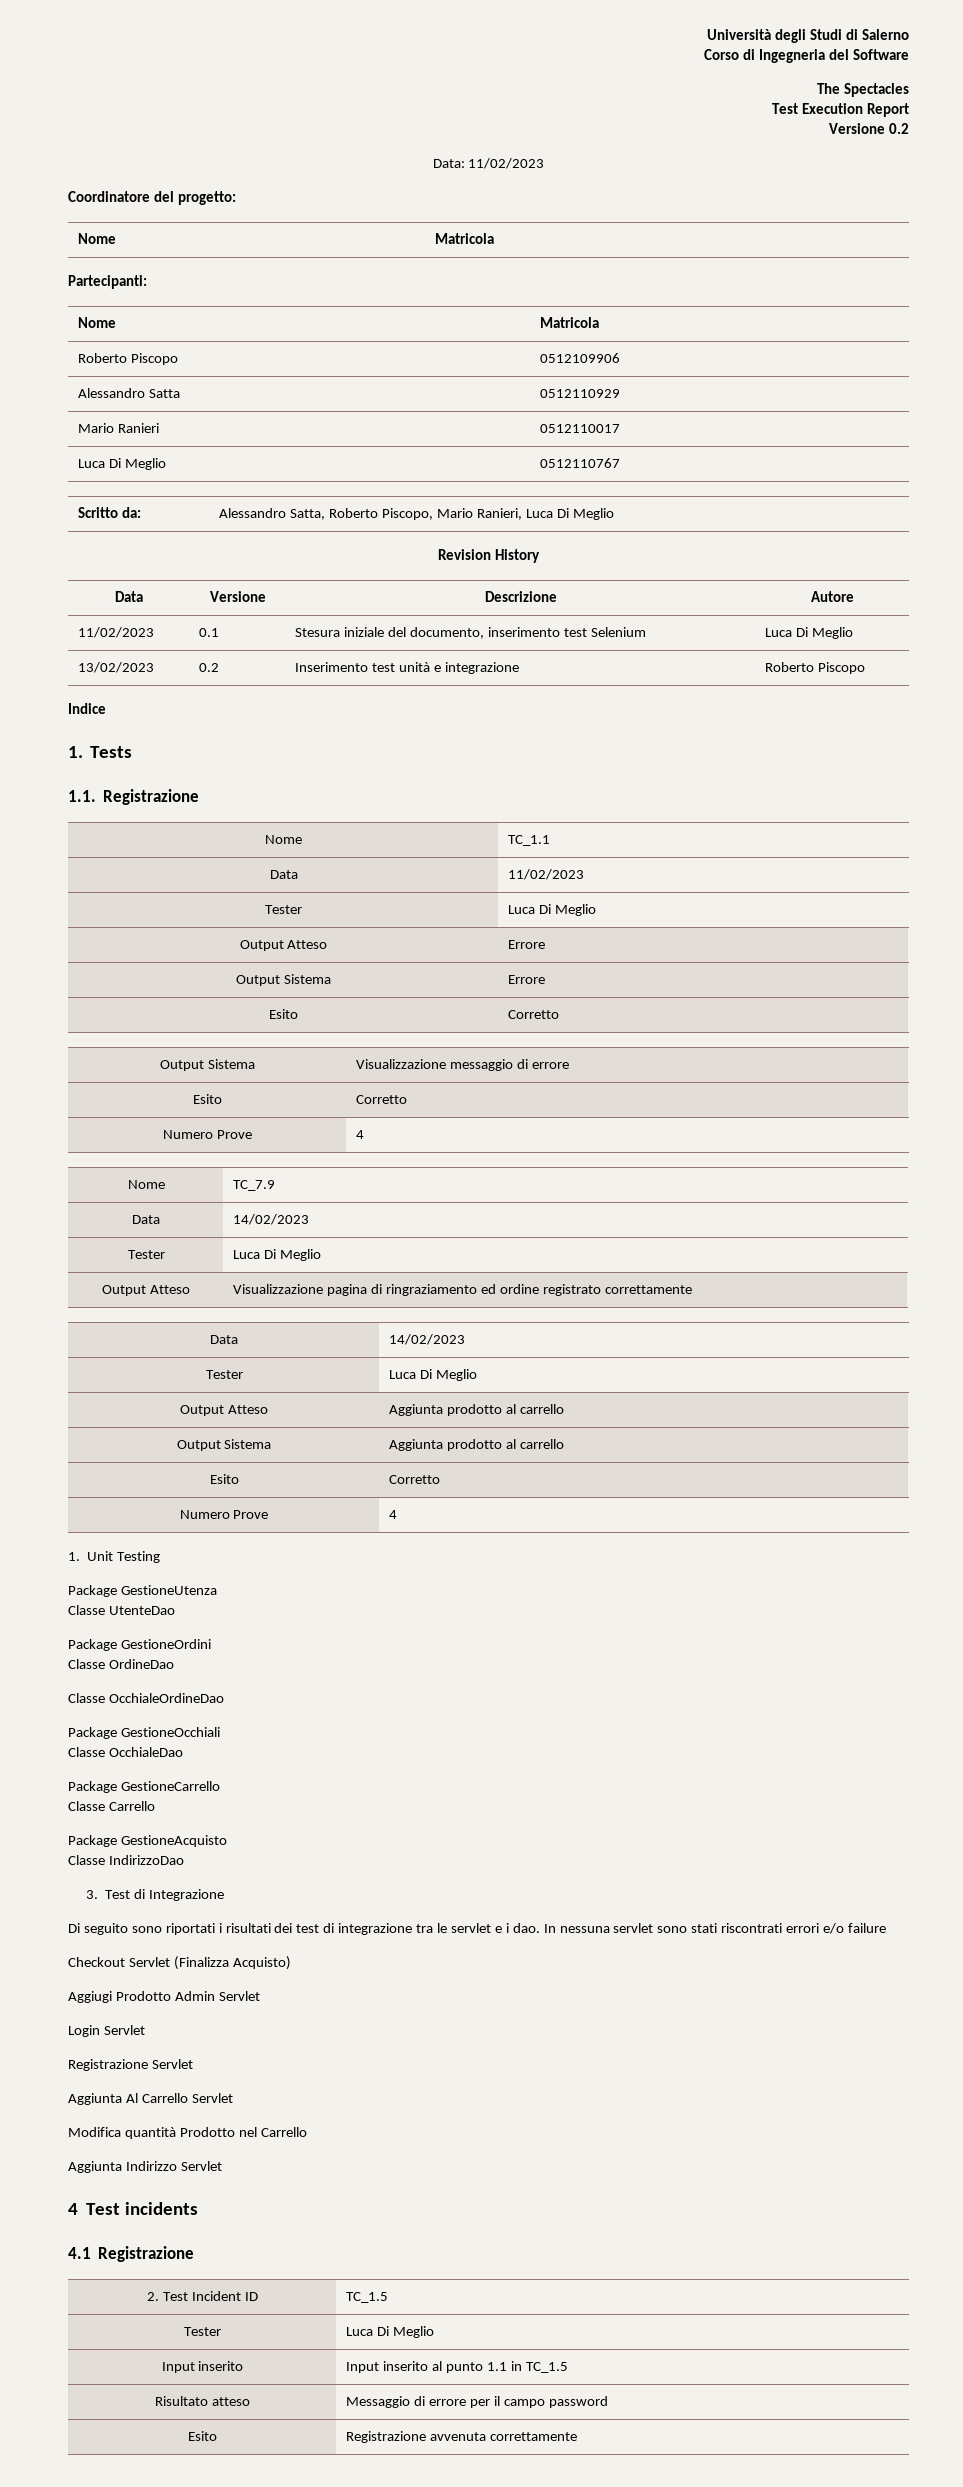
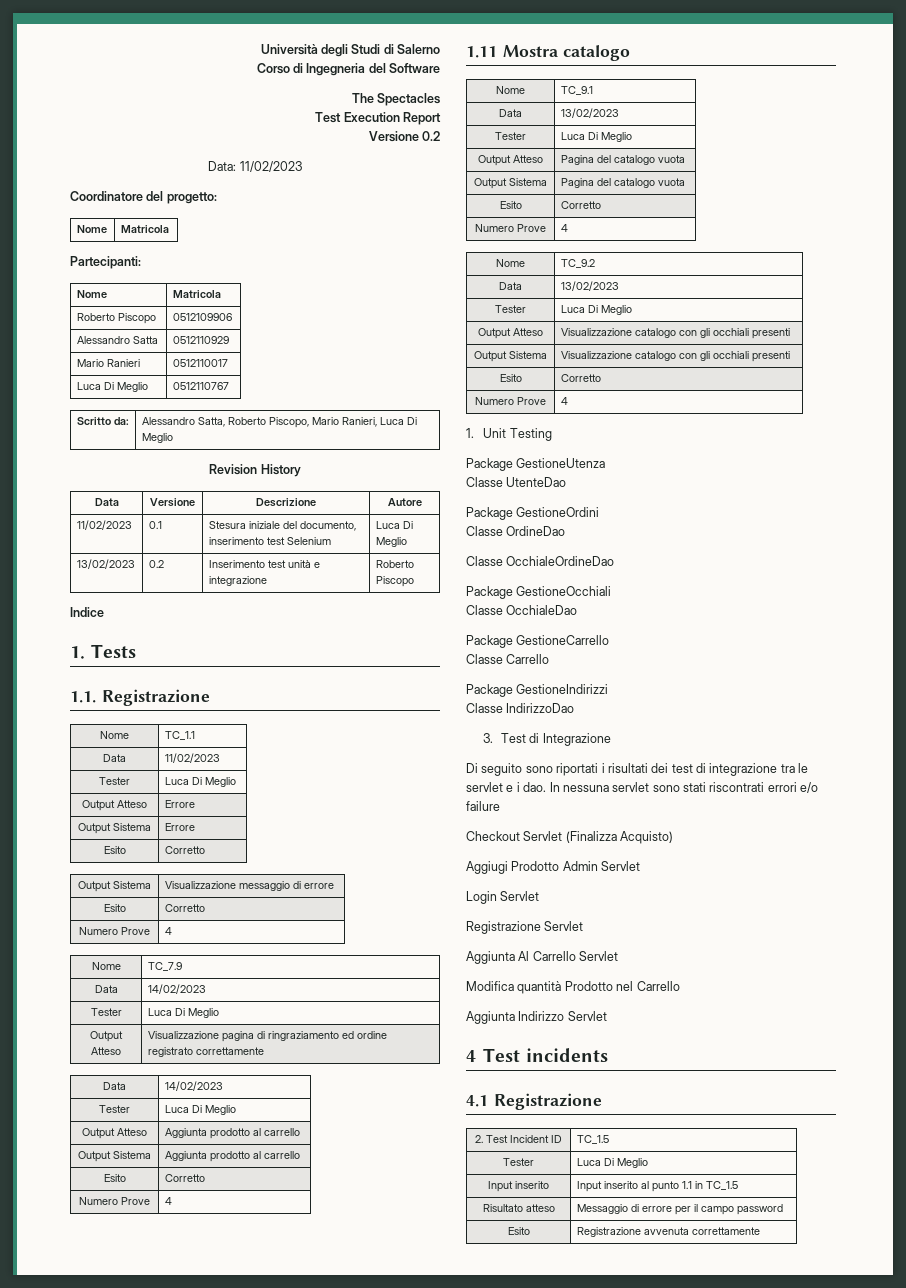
+ 1.11 Mostra catalogo
+ Nome | TC_9.1
+ Data | 13/02/2023
+ Tester | Luca Di Meglio
+ Output Atteso | Pagina del catalogo vuota
+ Output Sistema | Pagina del catalogo vuota
+ Esito | Corretto
+ Numero Prove | 4
+ Nome | TC_9.2
+ Data | 13/02/2023
+ Tester | Luca Di Meglio
+ Output Atteso | Visualizzazione catalogo con gli occhiali presenti
+ Output Sistema | Visualizzazione catalogo con gli occhiali presenti
+ Esito | Corretto
+ Numero Prove | 4
- Package GestioneAcquisto
+ Package GestioneIndirizzi

